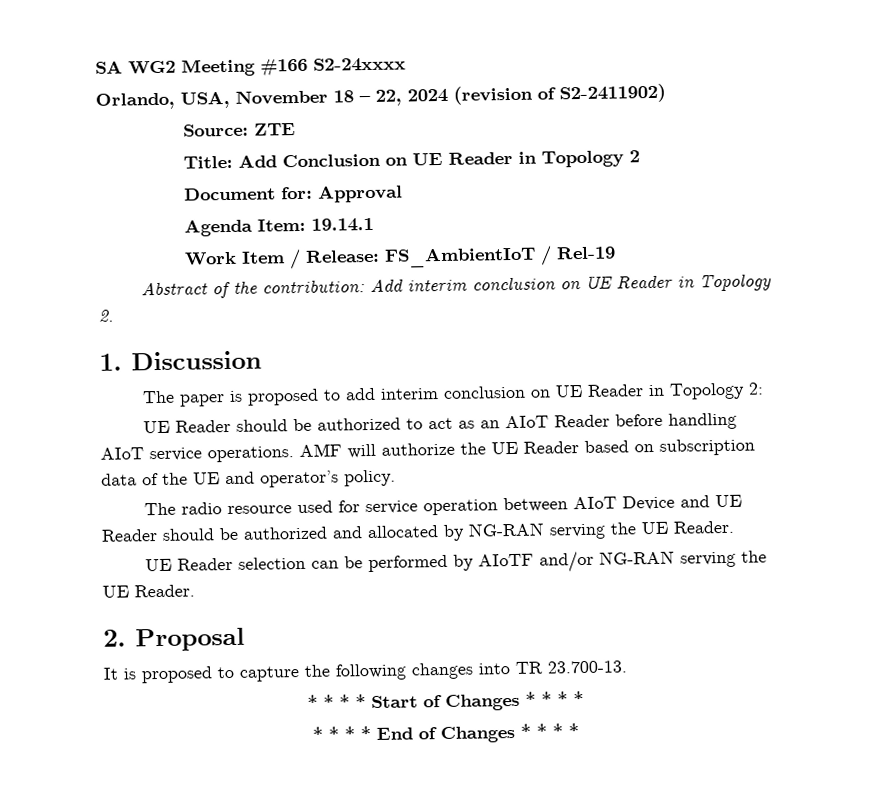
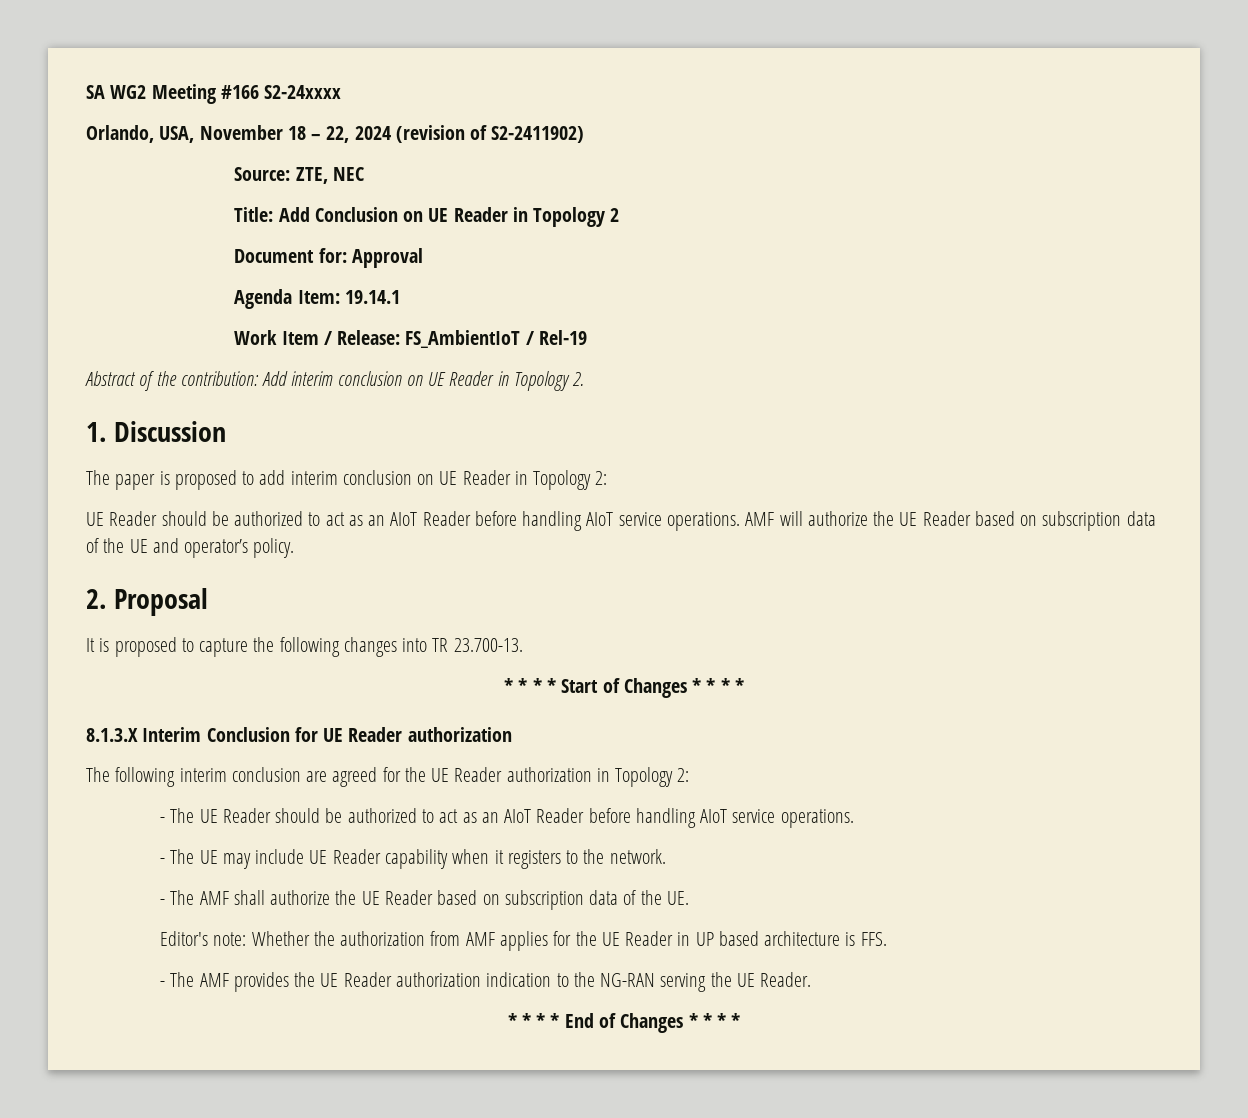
- Source: ZTE
+ Source: ZTE, NEC
- The radio resource used for service operation between AIoT Device and UE Reader should be authorized and allocated by NG-RAN serving the UE Reader.
- UE Reader selection can be performed by AIoTF and/or NG-RAN serving the UE Reader.
+ 8.1.3.X Interim Conclusion for UE Reader authorization
+ The following interim conclusion are agreed for the UE Reader authorization in Topology 2:
+ - The UE Reader should be authorized to act as an AIoT Reader before handling AIoT service operations.
+ - The UE may include UE Reader capability when it registers to the network.
+ - The AMF shall authorize the UE Reader based on subscription data of the UE.
+ Editor's note: Whether the authorization from AMF applies for the UE Reader in UP based architecture is FFS.
+ - The AMF provides the UE Reader authorization indication to the NG-RAN serving the UE Reader.

